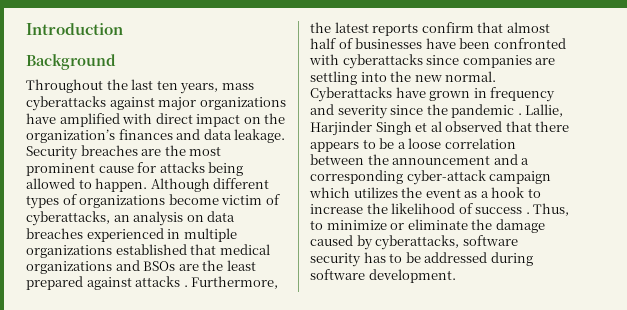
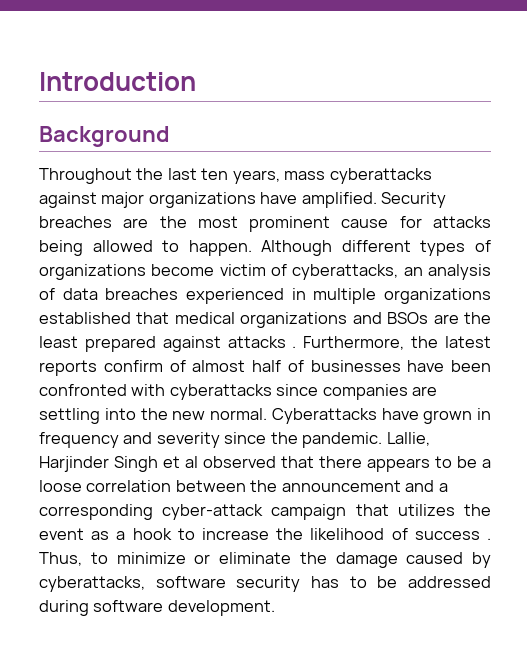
- Throughout the last ten years, mass cyberattacks against major organizations have amplified with direct impact on the organization’s finances and data leakage.
+ Throughout the last ten years, mass cyberattacks against major organizations have amplified.
- Although different types of organizations become victim of cyberattacks, an analysis on data breaches experienced in multiple organizations established that medical organizations and BSOs are the least prepared against attacks .
+ Although different types of organizations become victim of cyberattacks, an analysis of data breaches experienced in multiple organizations established that medical organizations and BSOs are the least prepared against attacks .
- Furthermore, the latest reports confirm that almost half of businesses have been confronted with cyberattacks since companies are settling into the new normal.
+ Furthermore, the latest reports confirm of almost half of businesses have been confronted with cyberattacks since companies are settling into the new normal.
- Cyberattacks have grown in frequency and severity since the pandemic .
+ Cyberattacks have grown in frequency and severity since the pandemic.
- Lallie, Harjinder Singh et al observed that there appears to be a loose correlation between the announcement and a corresponding cyber-attack campaign which utilizes the event as a hook to increase the likelihood of success .
+ Lallie, Harjinder Singh et al observed that there appears to be a loose correlation between the announcement and a corresponding cyber-attack campaign that utilizes the event as a hook to increase the likelihood of success .

